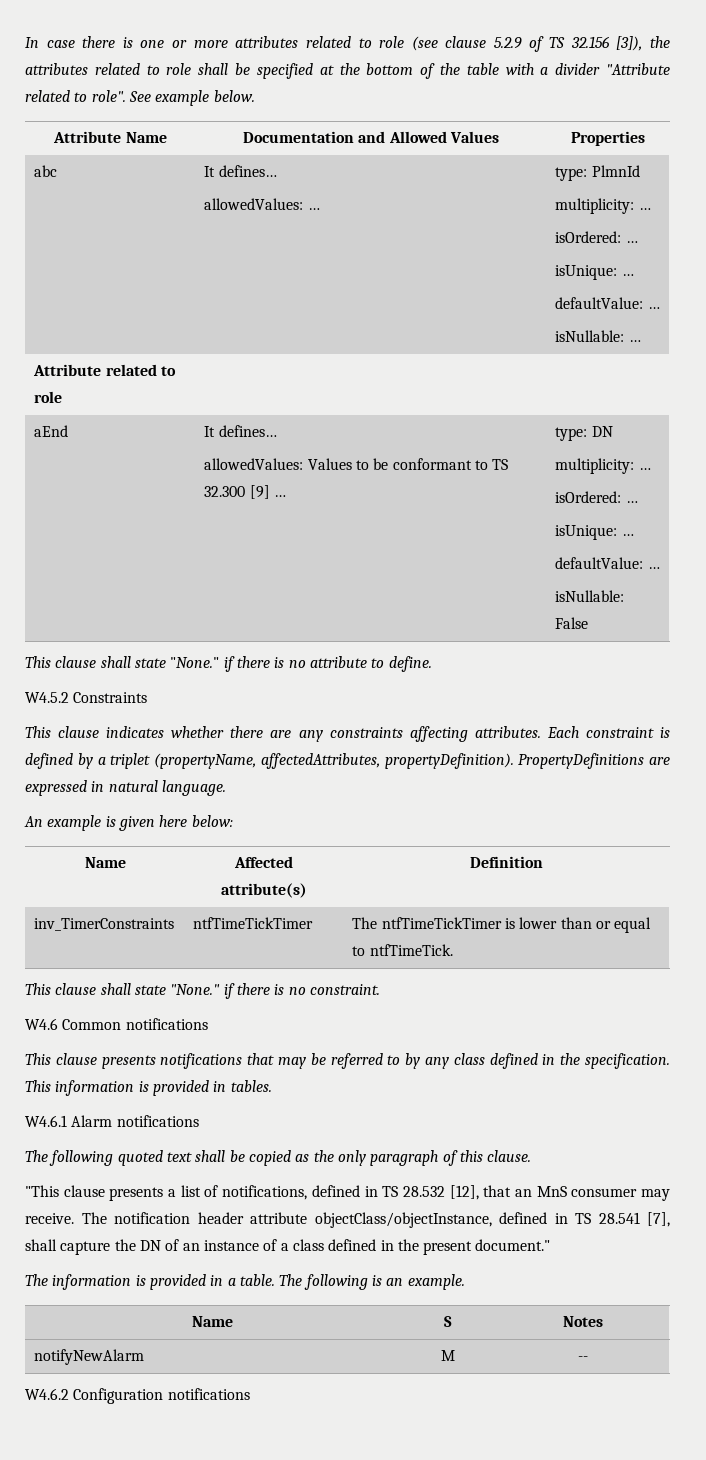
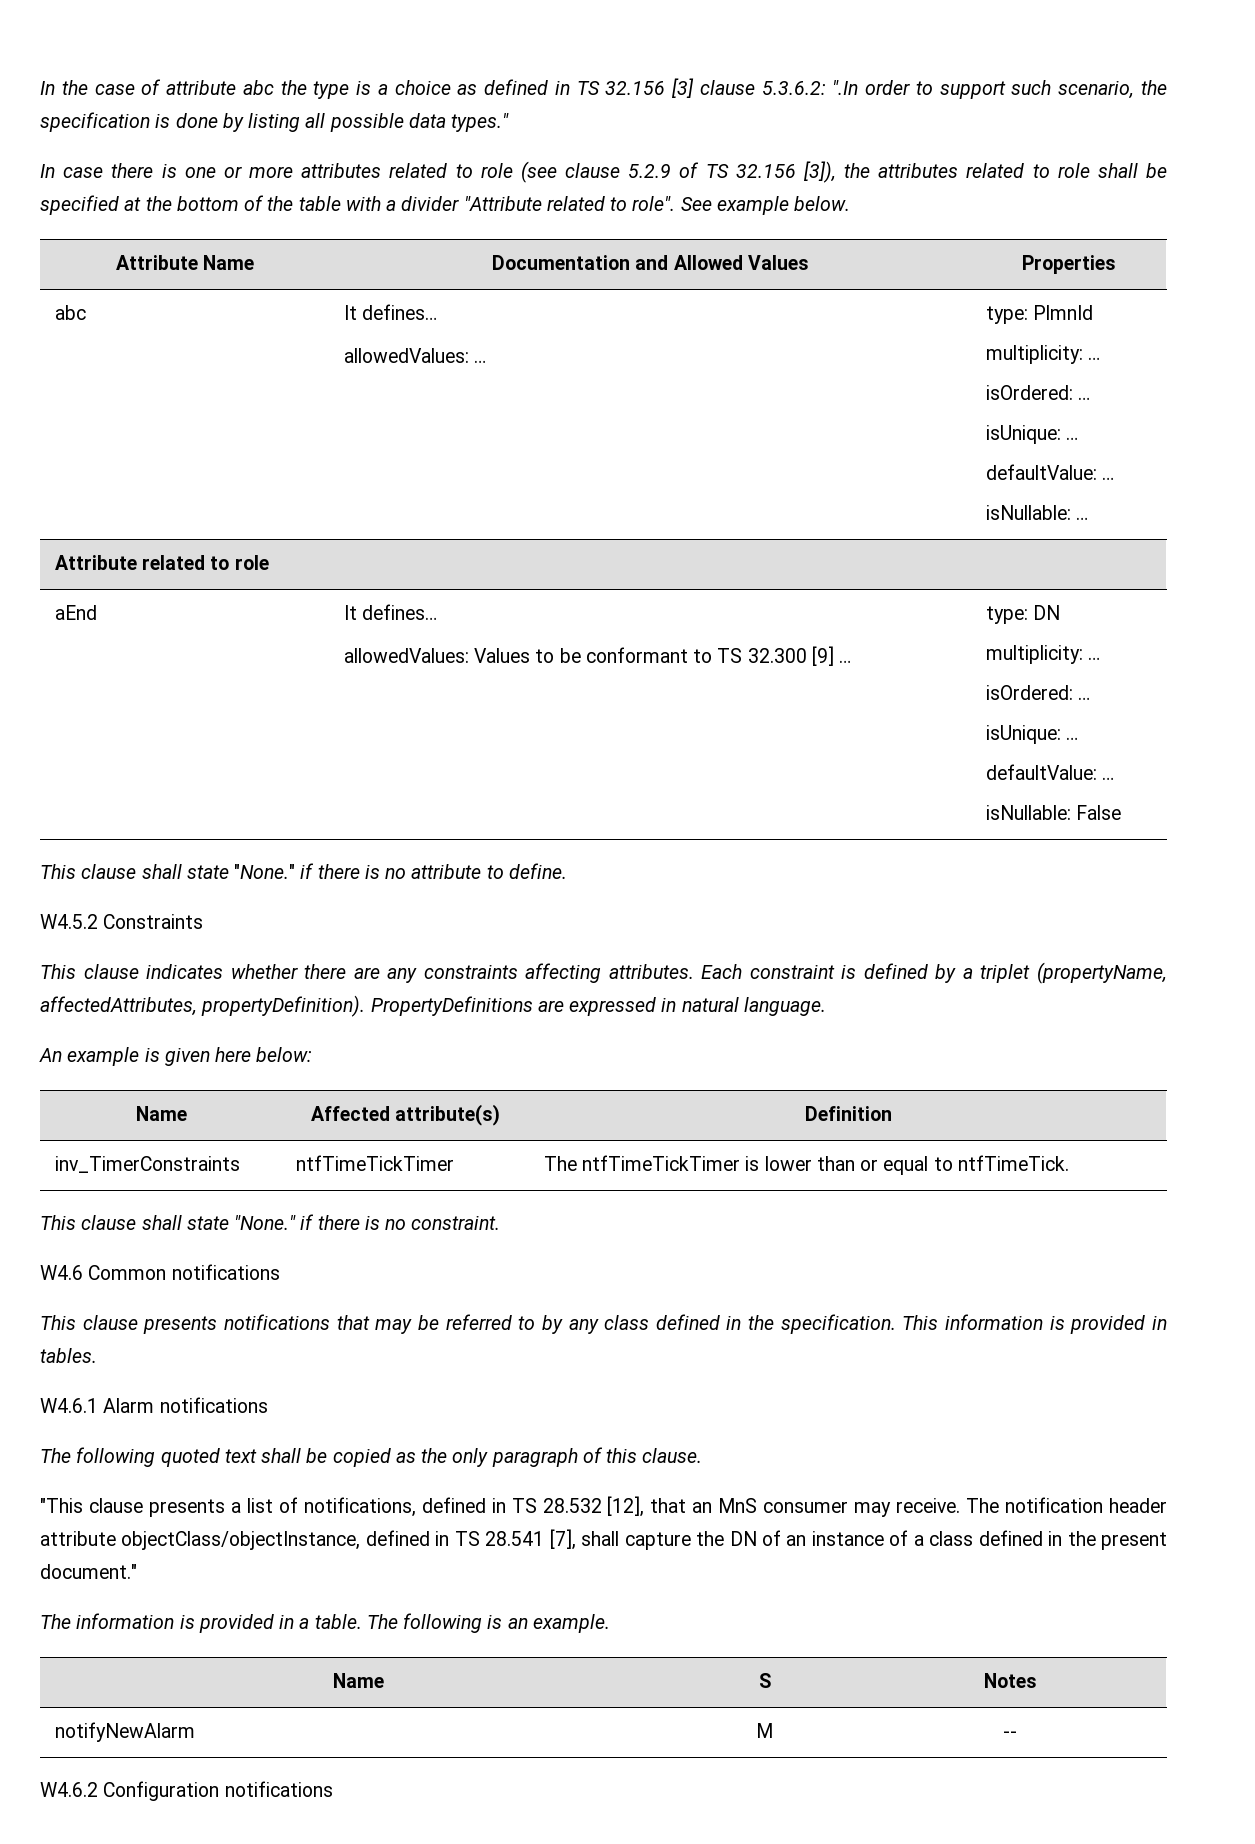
+ In the case of attribute abc the type is a choice as defined in TS 32.156 [3] clause 5.3.6.2: ".In order to support such scenario, the specification is done by listing all possible data types."

